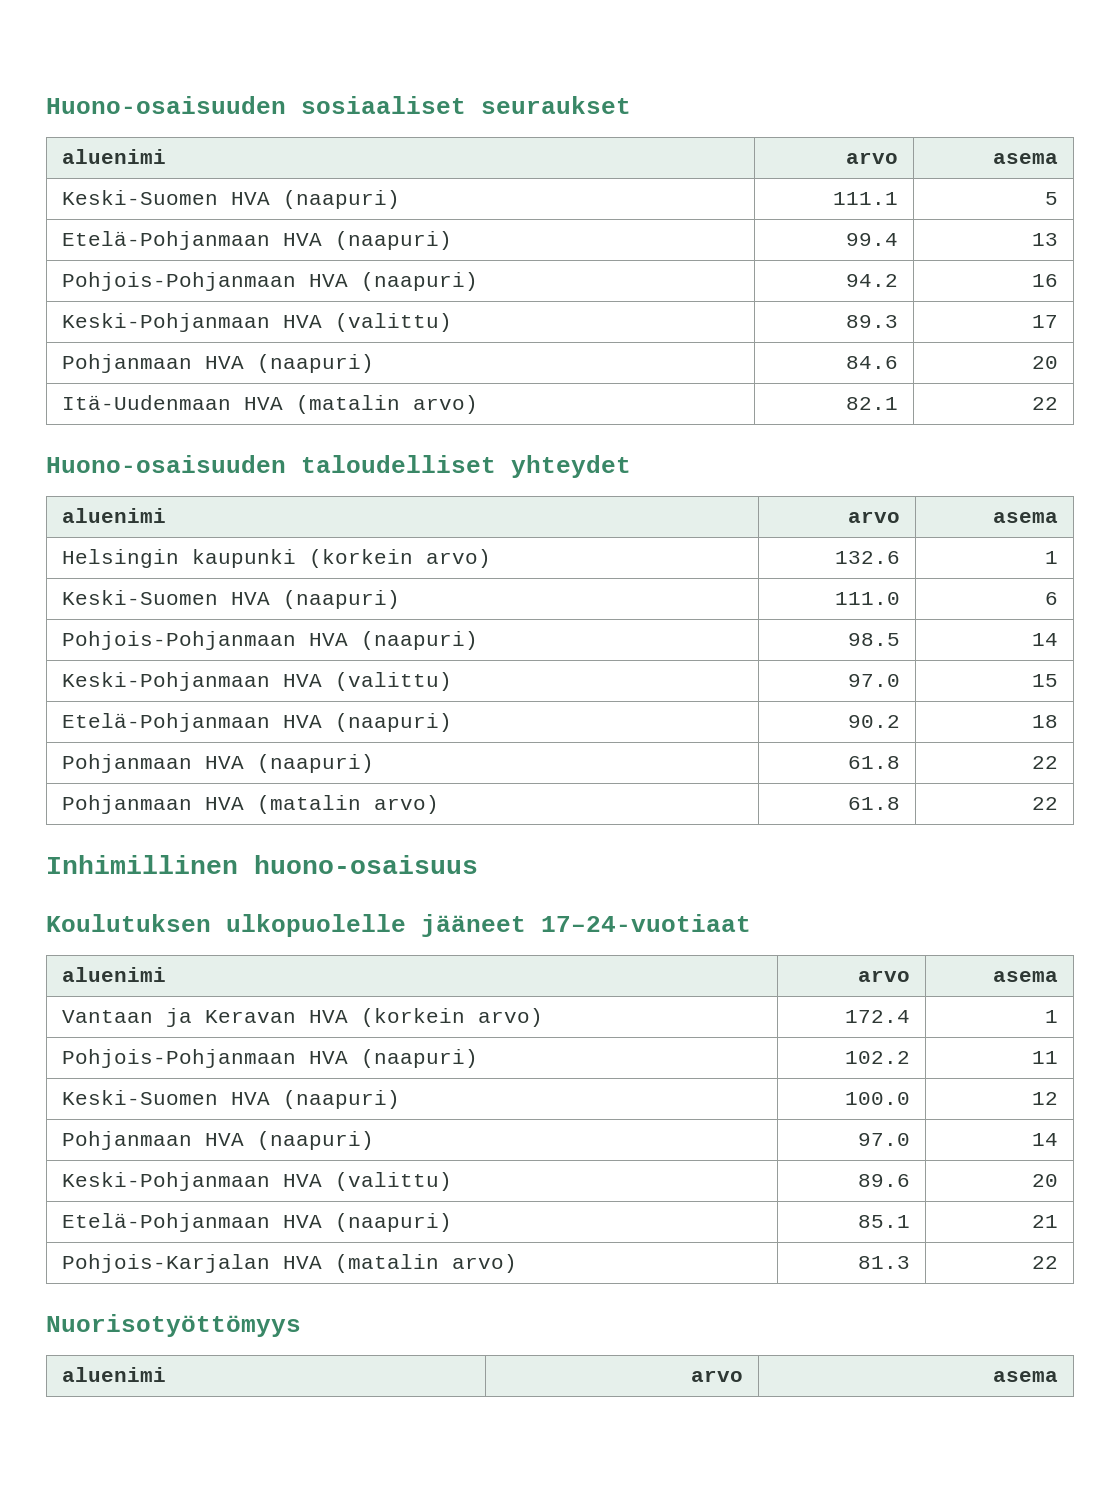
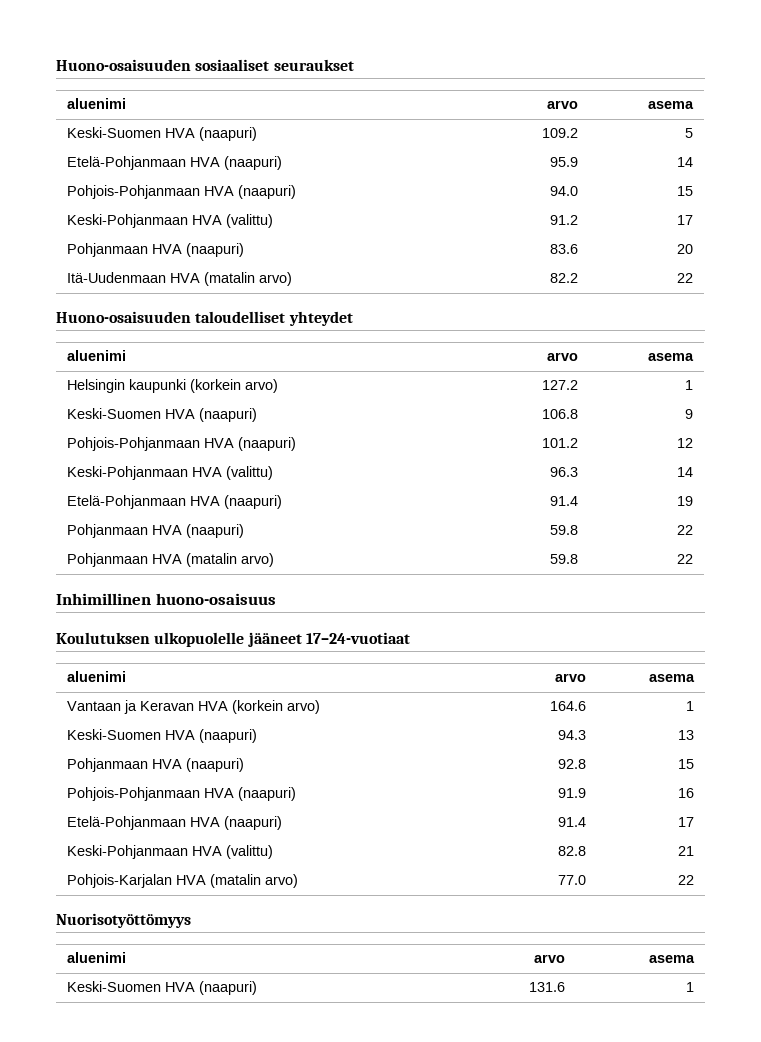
- Keski-Suomen HVA (naapuri) | 111.1 | 5
+ Keski-Suomen HVA (naapuri) | 109.2 | 5
- Etelä-Pohjanmaan HVA (naapuri) | 99.4 | 13
- Pohjois-Pohjanmaan HVA (naapuri) | 94.2 | 16
- Keski-Pohjanmaan HVA (valittu) | 89.3 | 17
+ Etelä-Pohjanmaan HVA (naapuri) | 95.9 | 14
+ Pohjois-Pohjanmaan HVA (naapuri) | 94.0 | 15
+ Keski-Pohjanmaan HVA (valittu) | 91.2 | 17
- Pohjanmaan HVA (naapuri) | 84.6 | 20
+ Pohjanmaan HVA (naapuri) | 83.6 | 20
- Itä-Uudenmaan HVA (matalin arvo) | 82.1 | 22
+ Itä-Uudenmaan HVA (matalin arvo) | 82.2 | 22
- Helsingin kaupunki (korkein arvo) | 132.6 | 1
- Keski-Suomen HVA (naapuri) | 111.0 | 6
- Pohjois-Pohjanmaan HVA (naapuri) | 98.5 | 14
- Keski-Pohjanmaan HVA (valittu) | 97.0 | 15
- Etelä-Pohjanmaan HVA (naapuri) | 90.2 | 18
- Pohjanmaan HVA (naapuri) | 61.8 | 22
+ Helsingin kaupunki (korkein arvo) | 127.2 | 1
+ Keski-Suomen HVA (naapuri) | 106.8 | 9
+ Pohjois-Pohjanmaan HVA (naapuri) | 101.2 | 12
+ Keski-Pohjanmaan HVA (valittu) | 96.3 | 14
+ Etelä-Pohjanmaan HVA (naapuri) | 91.4 | 19
+ Pohjanmaan HVA (naapuri) | 59.8 | 22
- Pohjanmaan HVA (matalin arvo) | 61.8 | 22
+ Pohjanmaan HVA (matalin arvo) | 59.8 | 22
- Vantaan ja Keravan HVA (korkein arvo) | 172.4 | 1
- Pohjois-Pohjanmaan HVA (naapuri) | 102.2 | 11
- Keski-Suomen HVA (naapuri) | 100.0 | 12
- Pohjanmaan HVA (naapuri) | 97.0 | 14
- Keski-Pohjanmaan HVA (valittu) | 89.6 | 20
- Etelä-Pohjanmaan HVA (naapuri) | 85.1 | 21
+ Vantaan ja Keravan HVA (korkein arvo) | 164.6 | 1
+ Keski-Suomen HVA (naapuri) | 94.3 | 13
+ Pohjanmaan HVA (naapuri) | 92.8 | 15
+ Pohjois-Pohjanmaan HVA (naapuri) | 91.9 | 16
+ Etelä-Pohjanmaan HVA (naapuri) | 91.4 | 17
+ Keski-Pohjanmaan HVA (valittu) | 82.8 | 21
- Pohjois-Karjalan HVA (matalin arvo) | 81.3 | 22
+ Pohjois-Karjalan HVA (matalin arvo) | 77.0 | 22
+ Keski-Suomen HVA (naapuri) | 131.6 | 1

